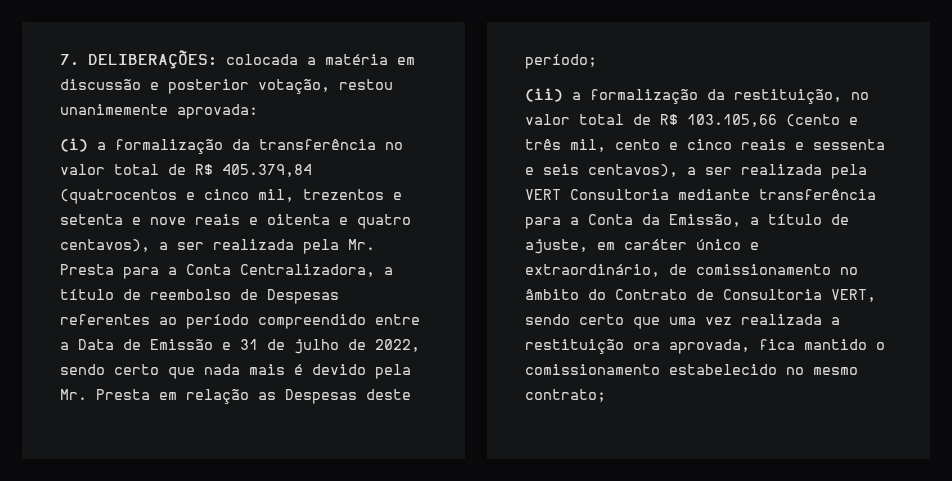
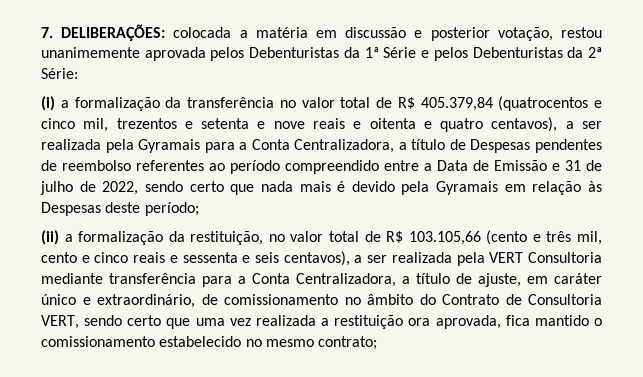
- 7. DELIBERAÇÕES: colocada a matéria em discussão e posterior votação, restou unanimemente aprovada:
+ 7. DELIBERAÇÕES: colocada a matéria em discussão e posterior votação, restou unanimemente aprovada pelos Debenturistas da 1ª Série e pelos Debenturistas da 2ª Série:
- (i) a formalização da transferência no valor total de R$ 405.379,84 (quatrocentos e cinco mil, trezentos e setenta e nove reais e oitenta e quatro centavos), a ser realizada pela Mr. Presta para a Conta Centralizadora, a título de reembolso de Despesas referentes ao período compreendido entre a Data de Emissão e 31 de julho de 2022, sendo certo que nada mais é devido pela Mr. Presta em relação as Despesas deste período;
+ (i) a formalização da transferência no valor total de R$ 405.379,84 (quatrocentos e cinco mil, trezentos e setenta e nove reais e oitenta e quatro centavos), a ser realizada pela Gyramais para a Conta Centralizadora, a título de Despesas pendentes de reembolso referentes ao período compreendido entre a Data de Emissão e 31 de julho de 2022, sendo certo que nada mais é devido pela Gyramais em relação às Despesas deste período;
- (ii) a formalização da restituição, no valor total de R$ 103.105,66 (cento e três mil, cento e cinco reais e sessenta e seis centavos), a ser realizada pela VERT Consultoria mediante transferência para a Conta da Emissão, a título de ajuste, em caráter único e extraordinário, de comissionamento no âmbito do Contrato de Consultoria VERT, sendo certo que uma vez realizada a restituição ora aprovada, fica mantido o comissionamento estabelecido no mesmo contrato;
+ (ii) a formalização da restituição, no valor total de R$ 103.105,66 (cento e três mil, cento e cinco reais e sessenta e seis centavos), a ser realizada pela VERT Consultoria mediante transferência para a Conta Centralizadora, a título de ajuste, em caráter único e extraordinário, de comissionamento no âmbito do Contrato de Consultoria VERT, sendo certo que uma vez realizada a restituição ora aprovada, fica mantido o comissionamento estabelecido no mesmo contrato;

